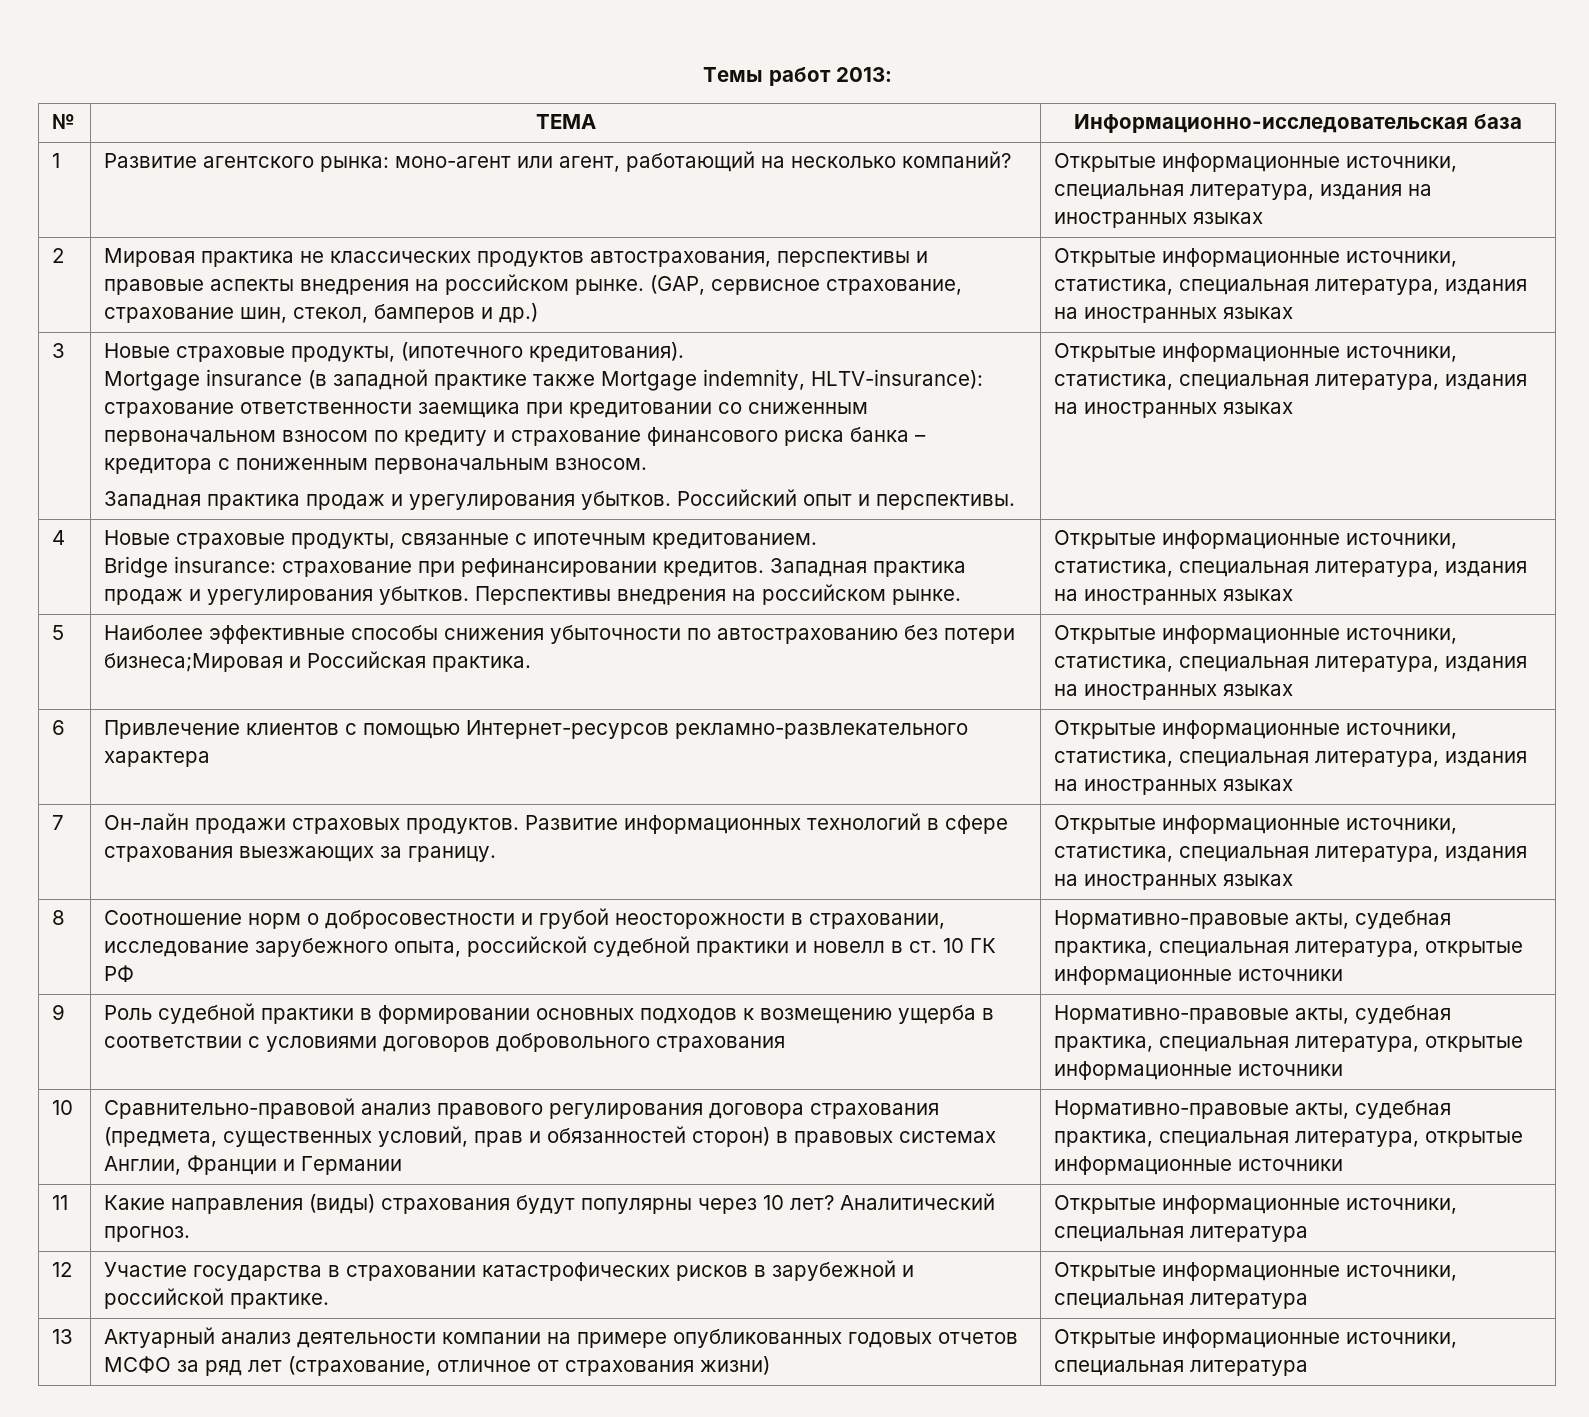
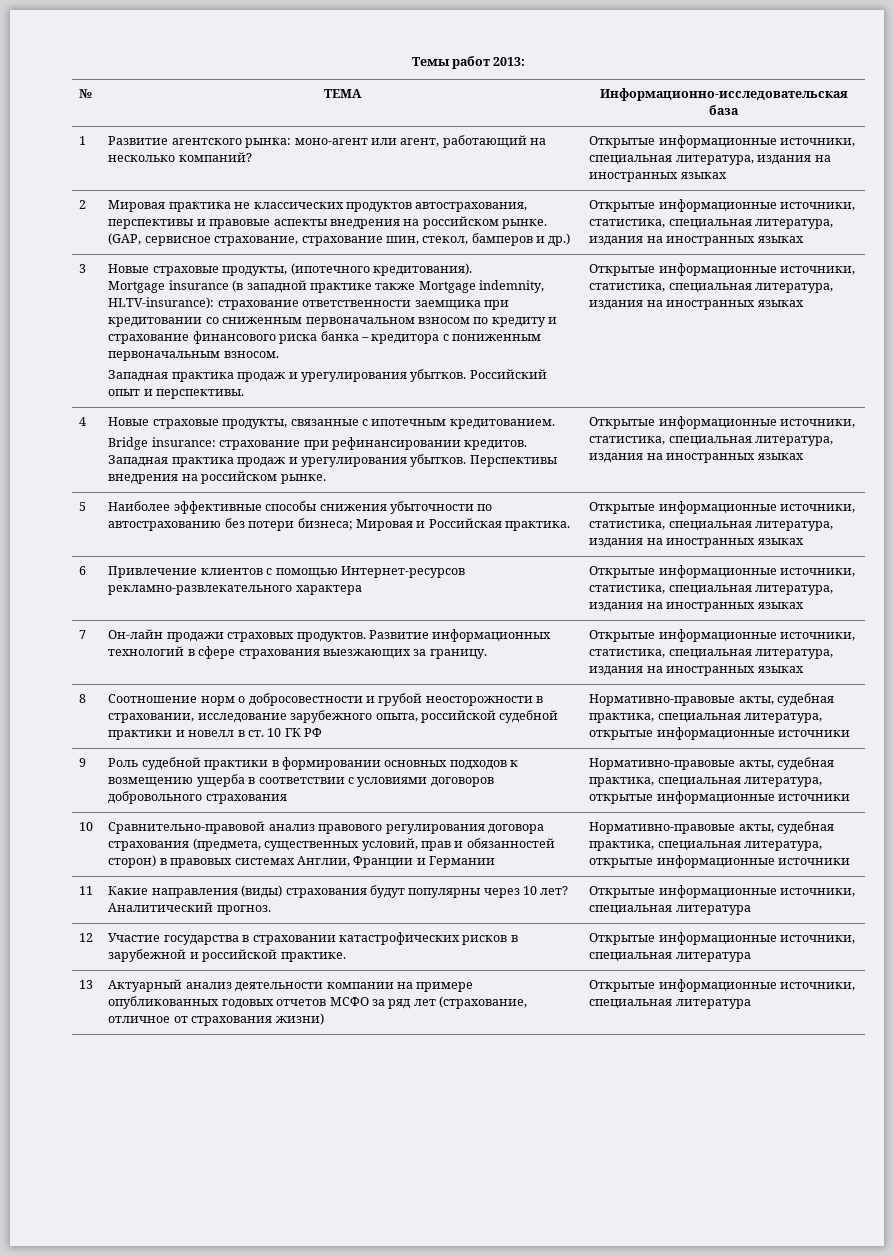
- 5 | Наиболее эффективные способы снижения убыточности по автострахованию без потери бизнеса;Мировая и Российская практика. | Открытые информационные источники, статистика, специальная литература, издания на иностранных языках
+ 5 | Наиболее эффективные способы снижения убыточности по автострахованию без потери бизнеса; Мировая и Российская практика. | Открытые информационные источники, статистика, специальная литература, издания на иностранных языках

